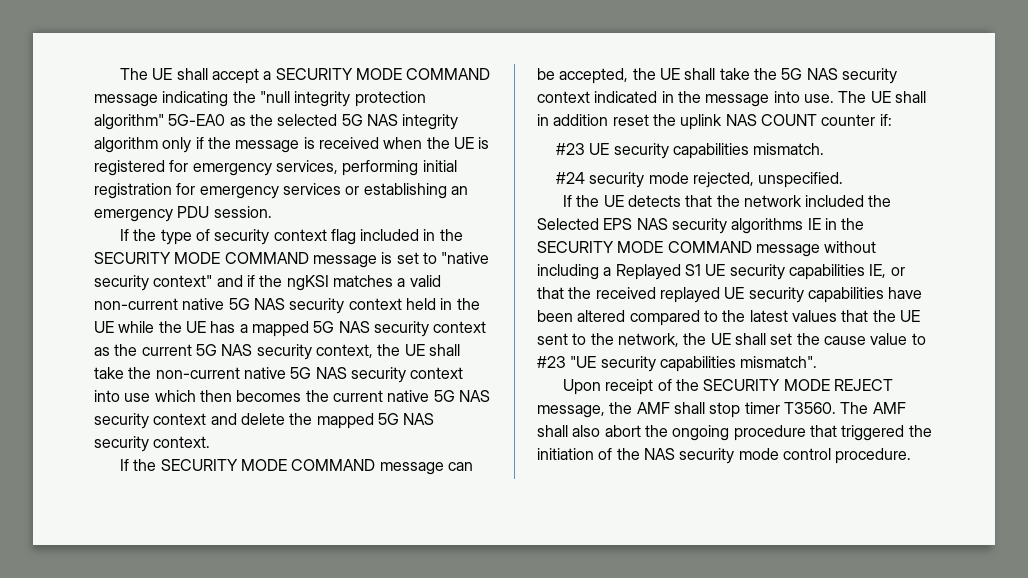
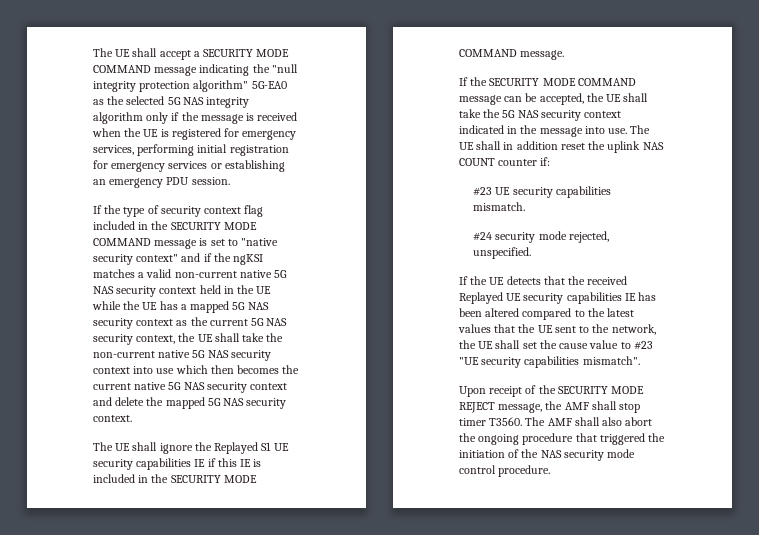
+ The UE shall ignore the Replayed S1 UE security capabilities IE if this IE is included in the SECURITY MODE COMMAND message.
- If the UE detects that the network included the Selected EPS NAS security algorithms IE in the SECURITY MODE COMMAND message without including a Replayed S1 UE security capabilities IE, or that the received replayed UE security capabilities have been altered compared to the latest values that the UE sent to the network, the UE shall set the cause value to #23 "UE security capabilities mismatch".
+ If the UE detects that the received Replayed UE security capabilities IE has been altered compared to the latest values that the UE sent to the network, the UE shall set the cause value to #23 "UE security capabilities mismatch".

